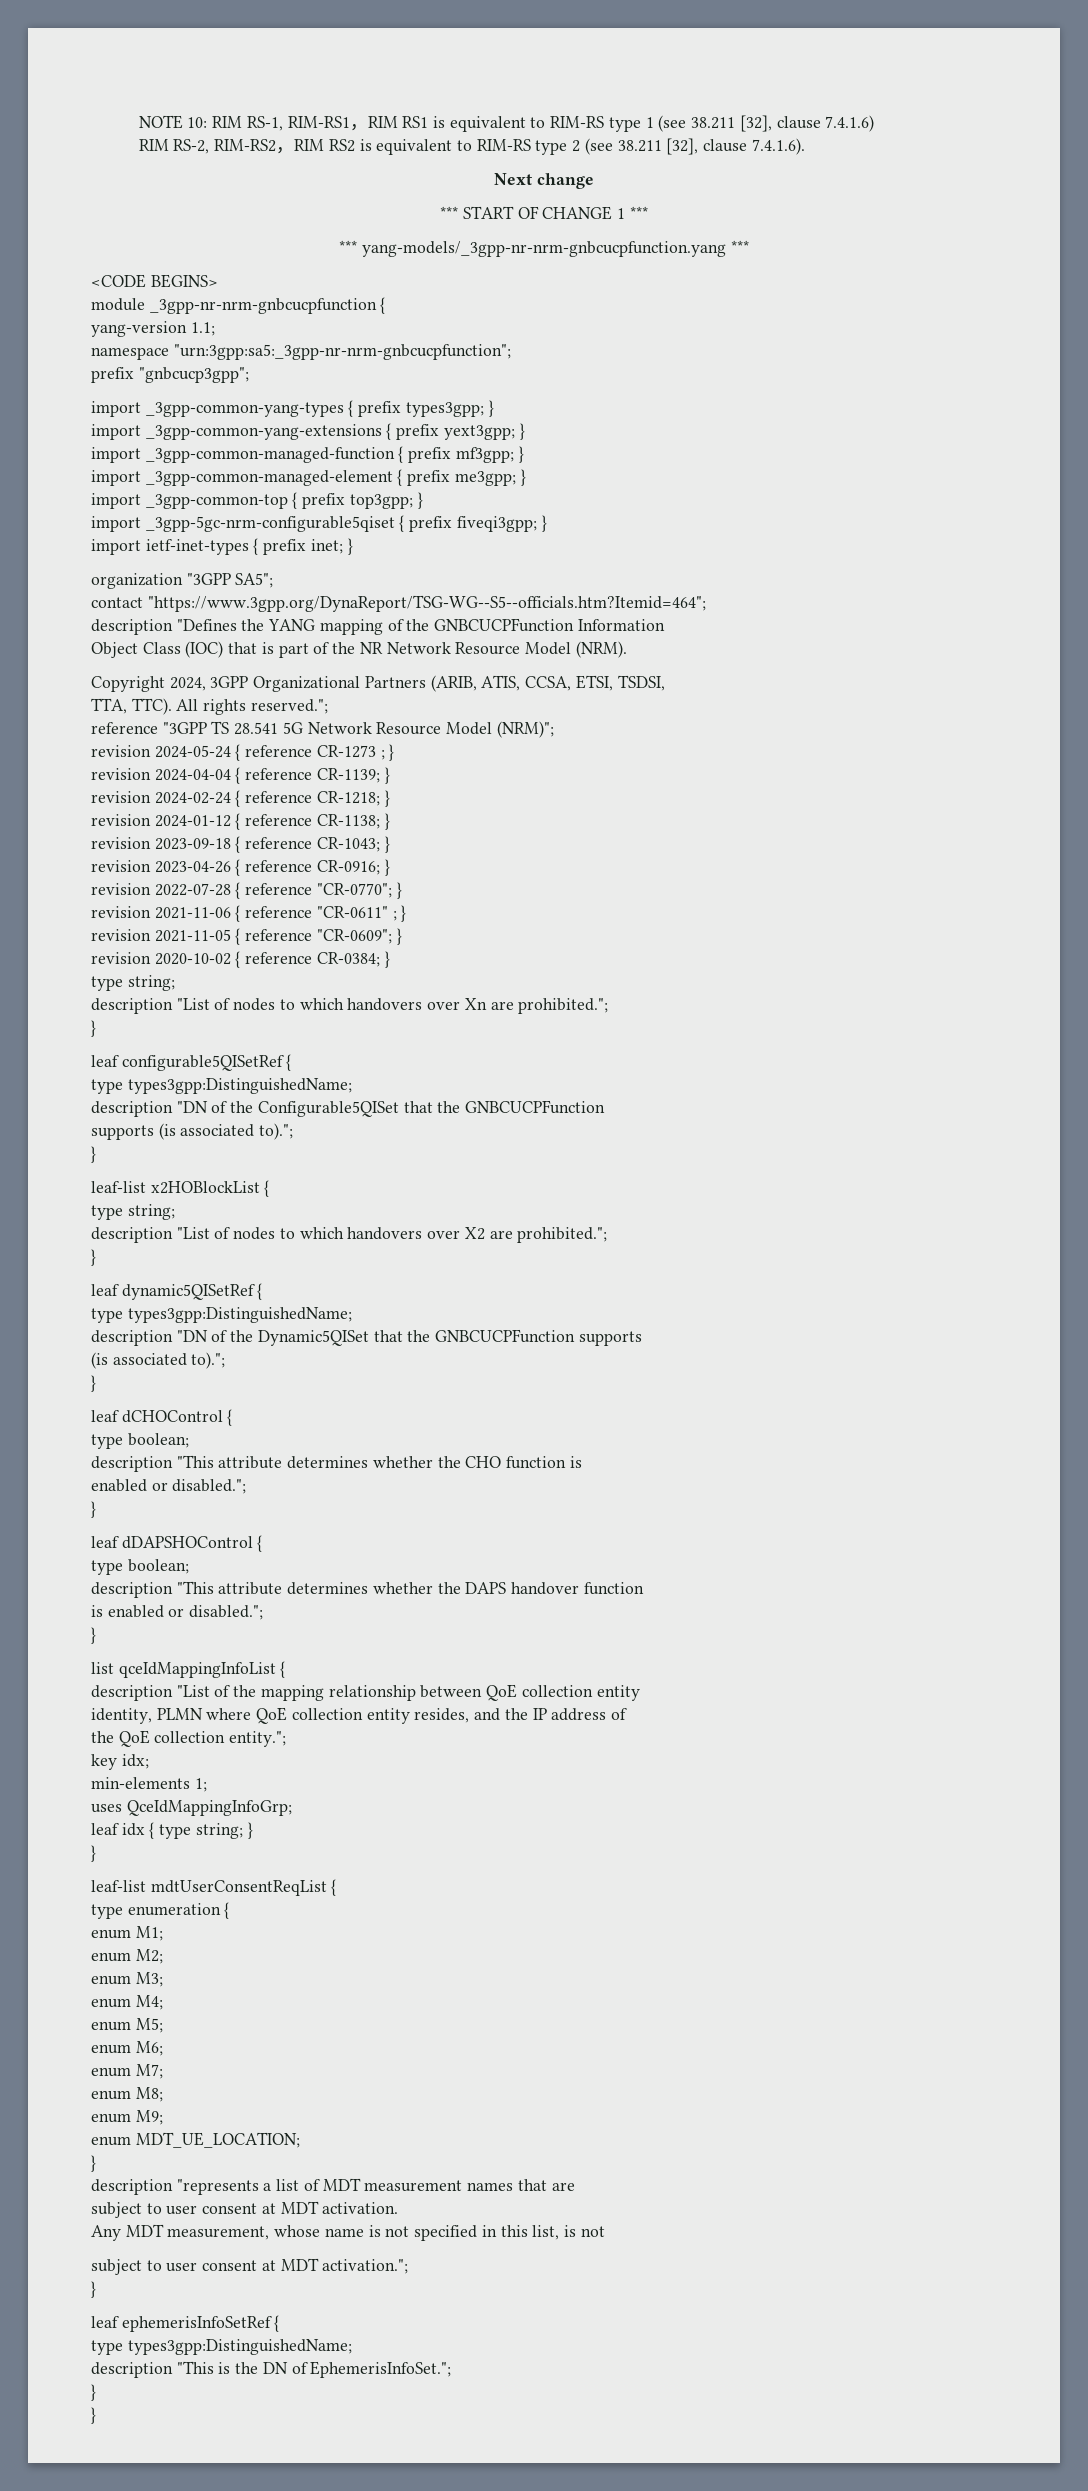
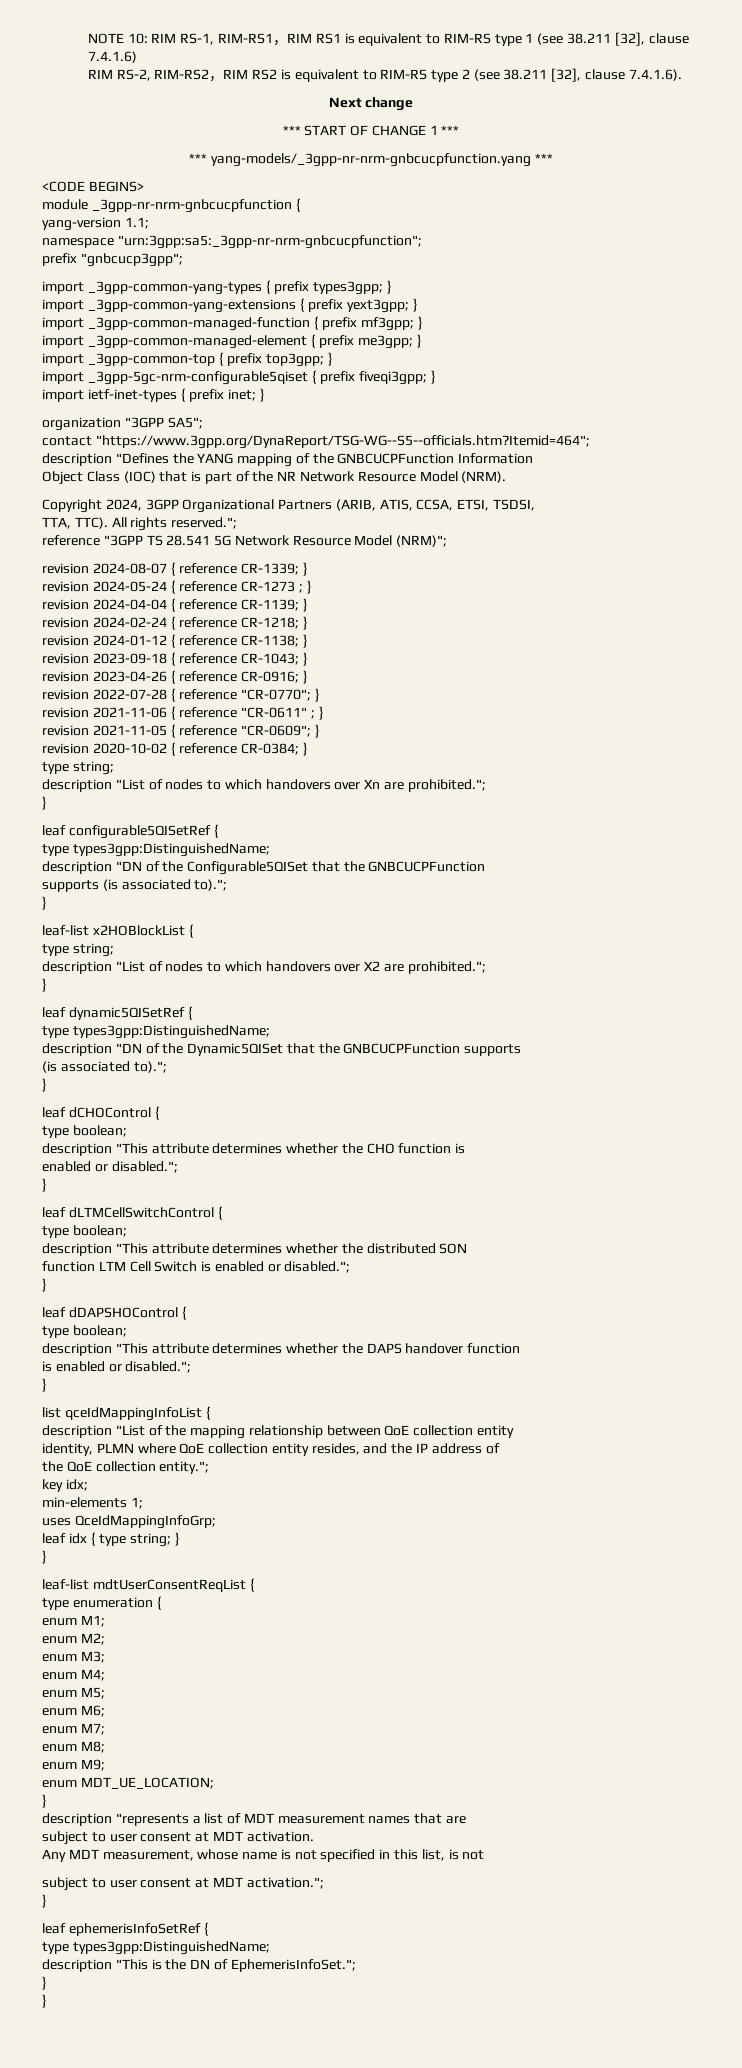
+ revision 2024-08-07 { reference CR-1339; }
+ leaf dLTMCellSwitchControl {
+ type boolean;
+ description "This attribute determines whether the distributed SON
+ function LTM Cell Switch is enabled or disabled.";
+ }

